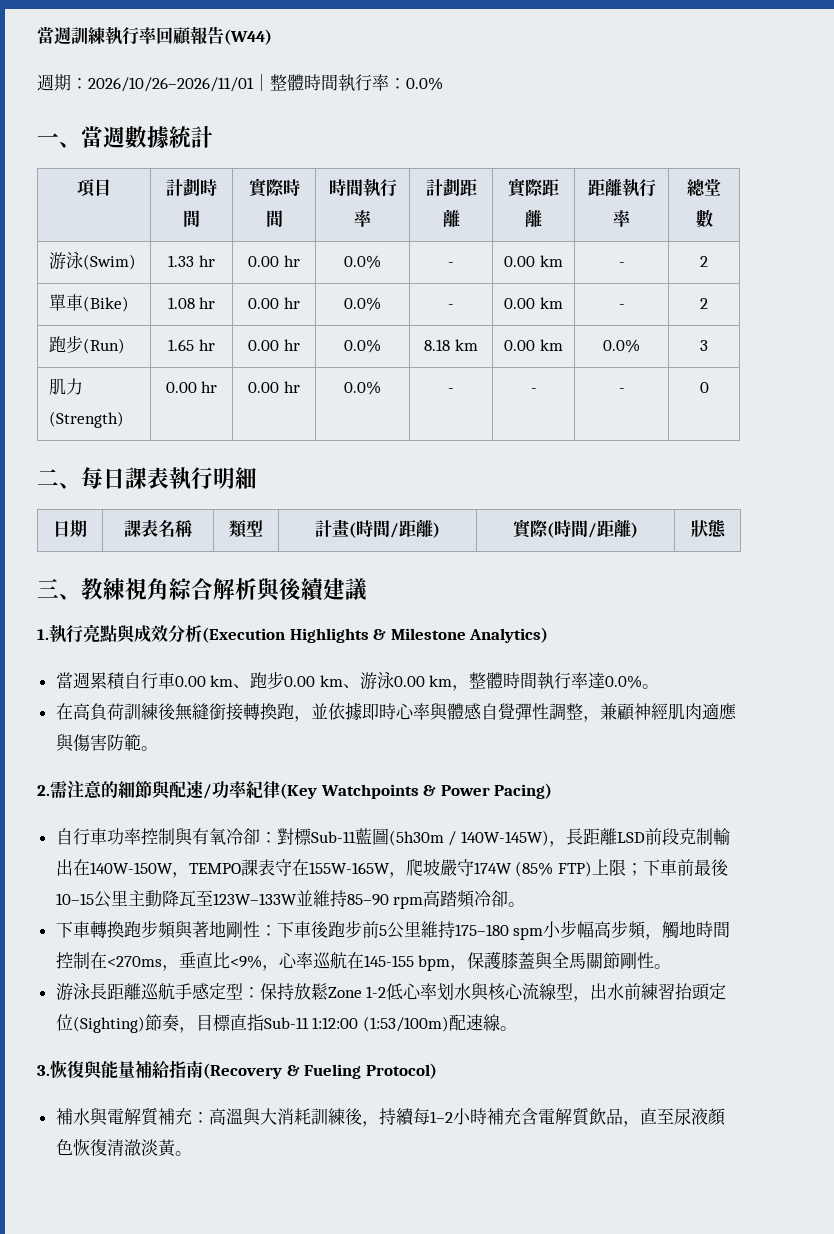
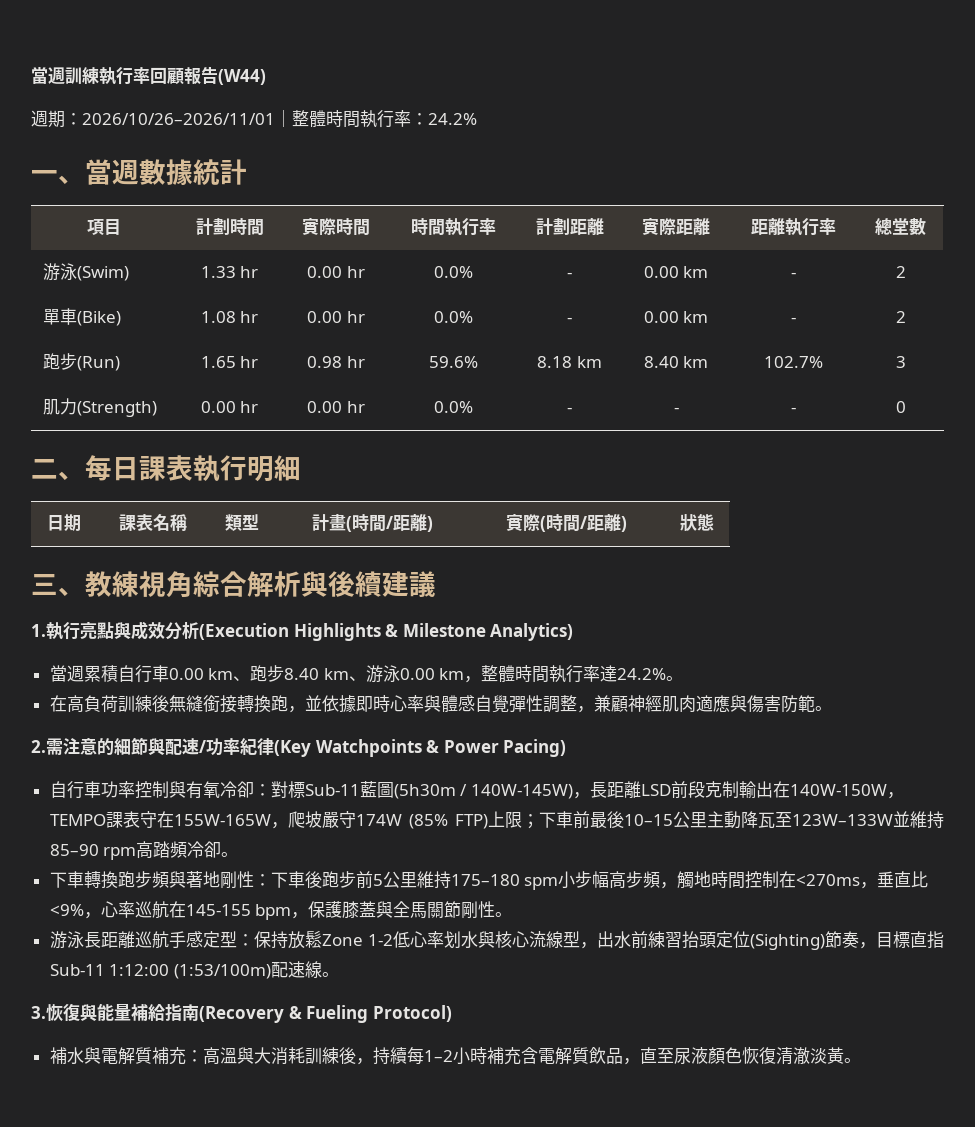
- 週期：2026/10/26–2026/11/01｜整體時間執行率：0.0%
+ 週期：2026/10/26–2026/11/01｜整體時間執行率：24.2%
- 跑步(Run) | 1.65 hr | 0.00 hr | 0.0% | 8.18 km | 0.00 km | 0.0% | 3
+ 跑步(Run) | 1.65 hr | 0.98 hr | 59.6% | 8.18 km | 8.40 km | 102.7% | 3
- 當週累積自行車0.00 km、跑步0.00 km、游泳0.00 km，整體時間執行率達0.0%。
+ 當週累積自行車0.00 km、跑步8.40 km、游泳0.00 km，整體時間執行率達24.2%。

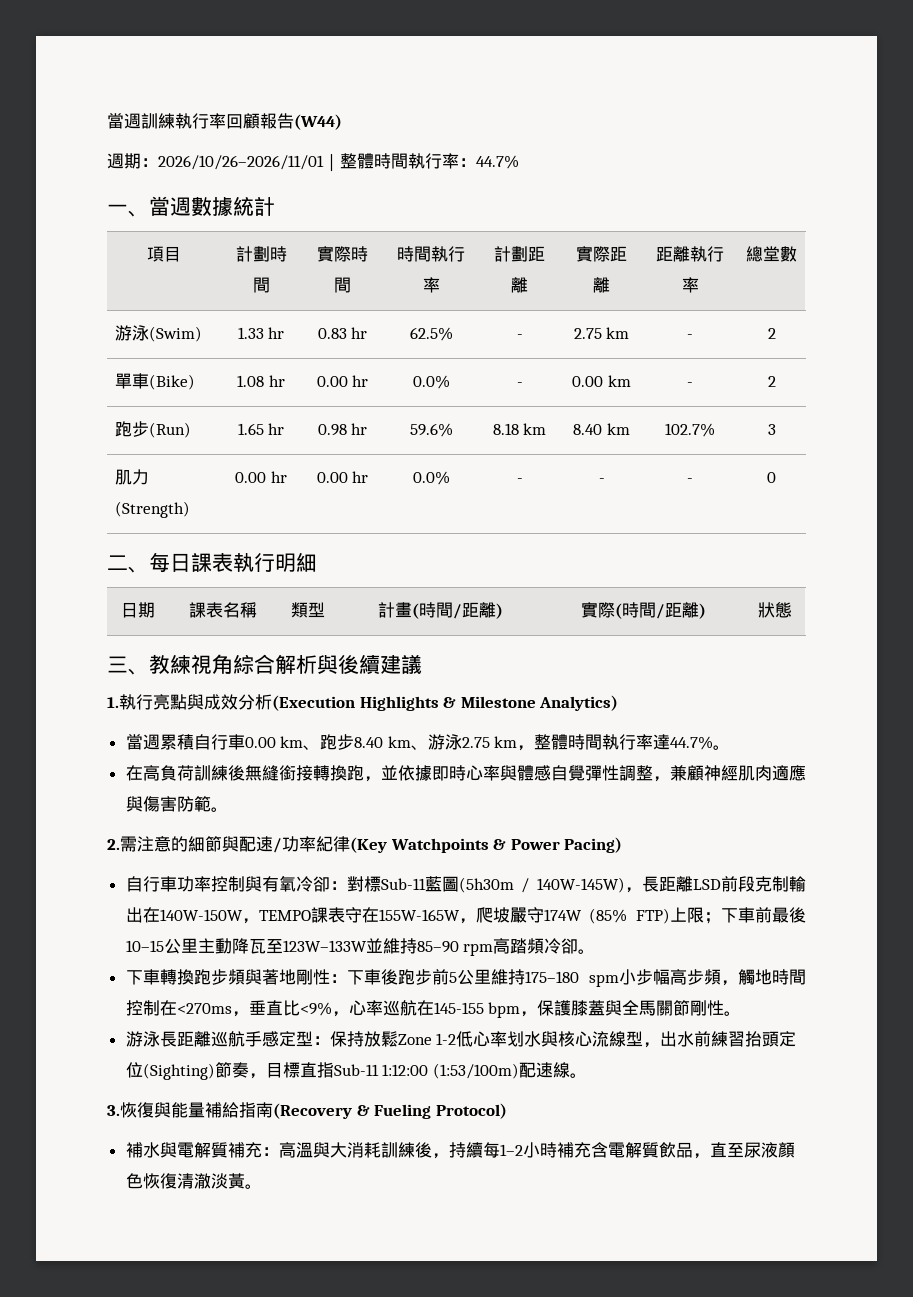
- 週期：2026/10/26–2026/11/01｜整體時間執行率：24.2%
+ 週期：2026/10/26–2026/11/01｜整體時間執行率：44.7%
- 游泳(Swim) | 1.33 hr | 0.00 hr | 0.0% | - | 0.00 km | - | 2
+ 游泳(Swim) | 1.33 hr | 0.83 hr | 62.5% | - | 2.75 km | - | 2
- 當週累積自行車0.00 km、跑步8.40 km、游泳0.00 km，整體時間執行率達24.2%。
+ 當週累積自行車0.00 km、跑步8.40 km、游泳2.75 km，整體時間執行率達44.7%。

